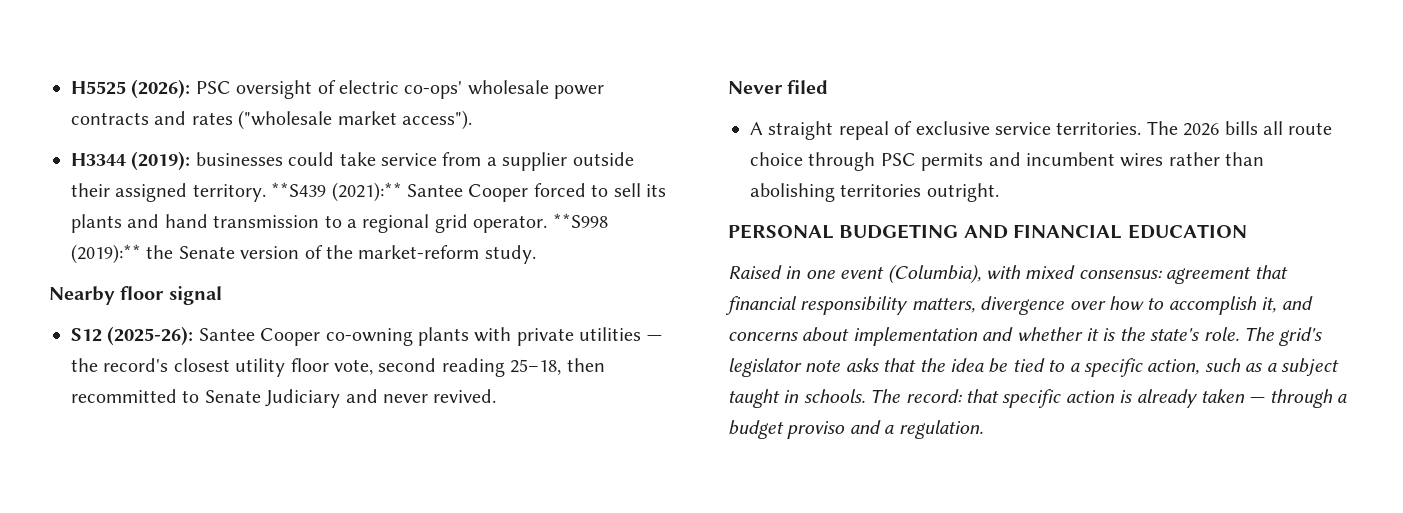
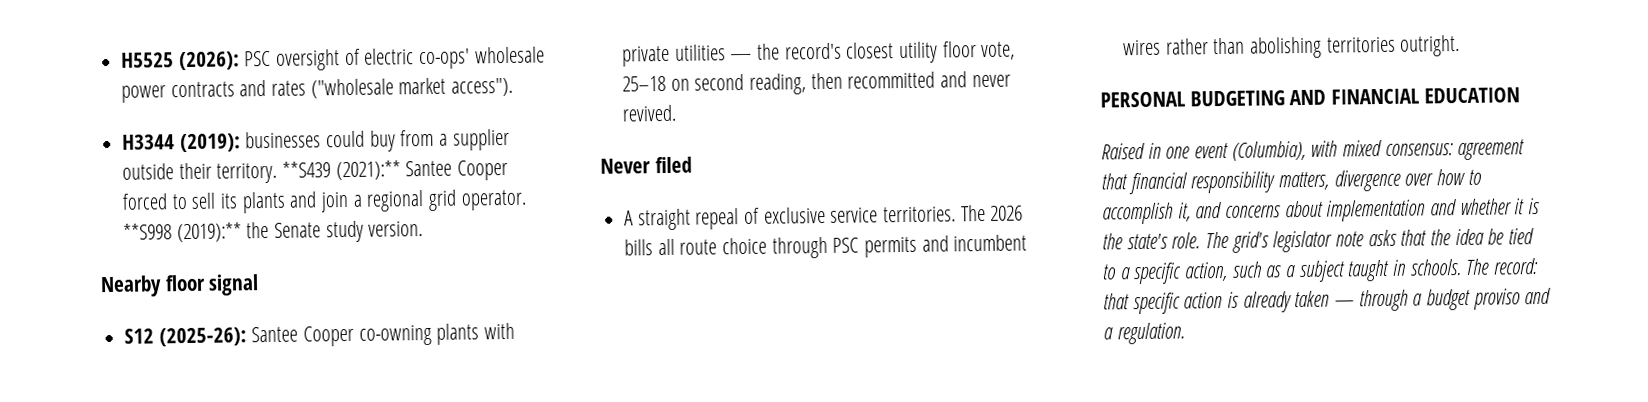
- H3344 (2019): businesses could take service from a supplier outside their assigned territory.
+ H3344 (2019): businesses could buy from a supplier outside their territory.
- **S439 (2021):** Santee Cooper forced to sell its plants and hand transmission to a regional grid operator.
+ **S439 (2021):** Santee Cooper forced to sell its plants and join a regional grid operator.
- **S998 (2019):** the Senate version of the market-reform study.
+ **S998 (2019):** the Senate study version.
- S12 (2025-26): Santee Cooper co-owning plants with private utilities — the record's closest utility floor vote, second reading 25–18, then recommitted to Senate Judiciary and never revived.
+ S12 (2025-26): Santee Cooper co-owning plants with private utilities — the record's closest utility floor vote, 25–18 on second reading, then recommitted and never revived.

